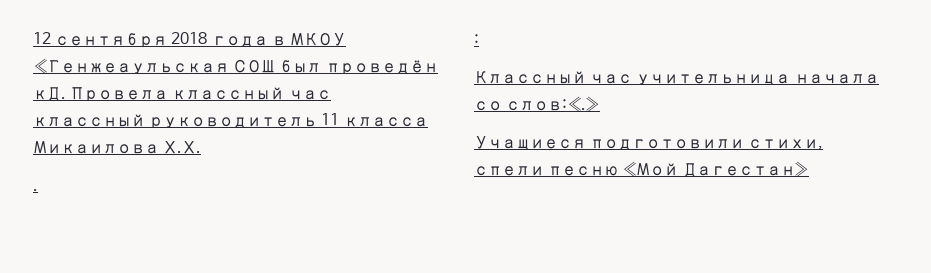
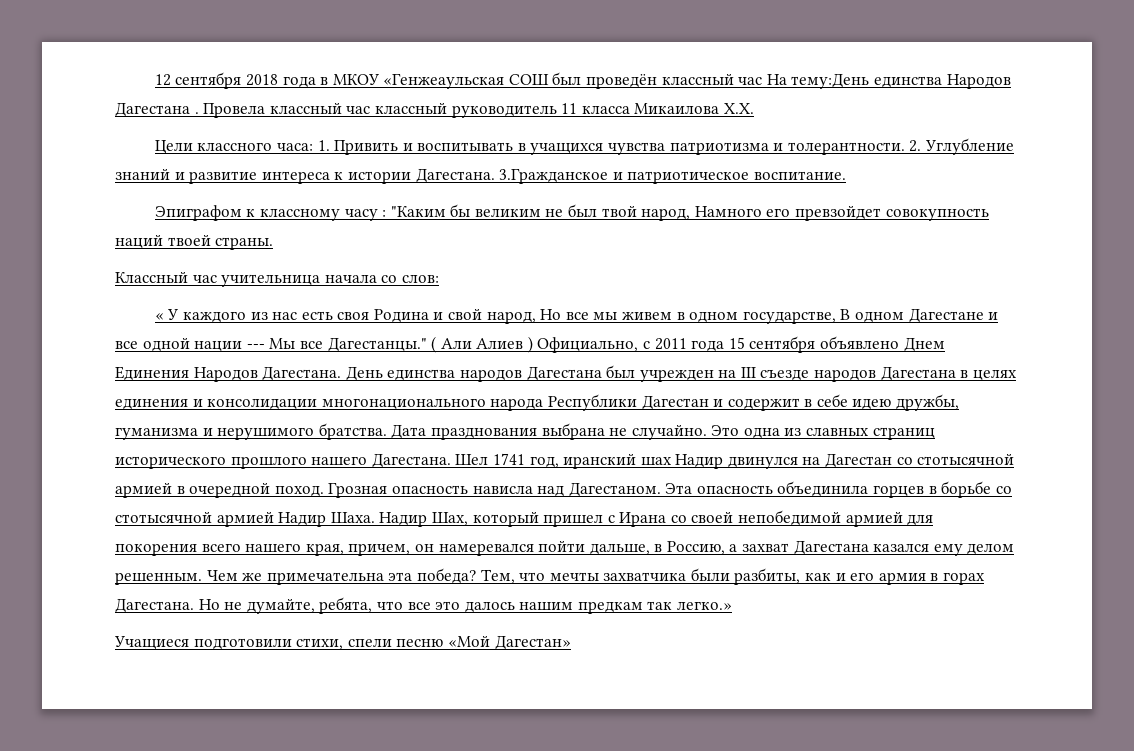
- 12 сентября 2018 года в МКОУ «Генжеаульская СОШ был проведён кД.
+ 12 сентября 2018 года в МКОУ «Генжеаульская СОШ был проведён классный час На тему:День единства Народов Дагестана .
- .
- :
+ Цели классного часа: 1. Привить и воспитывать в учащихся чувства патриотизма и толерантности. 2. Углубление знаний и развитие интереса к истории Дагестана. 3.Гражданское и патриотическое воспитание.
+ Эпиграфом к классному часу : "Каким бы великим не был твой народ, Намного его превзойдет совокупность наций твоей страны.
- Классный час учительница начала со слов:«.»
+ Классный час учительница начала со слов:
+ « У каждого из нас есть своя Родина и свой народ, Но все мы живем в одном государстве, В одном Дагестане и все одной нации --- Мы все Дагестанцы." ( Али Алиев ) Официально, с 2011 года 15 сентября объявлено Днем Единения Народов Дагестана. День единства народов Дагестана был учрежден на III съезде народов Дагестана в целях единения и консолидации многонационального народа Республики Дагестан и содержит в себе идею дружбы, гуманизма и нерушимого братства. Дата празднования выбрана не случайно. Это одна из славных страниц исторического прошлого нашего Дагестана. Шел 1741 год, иранский шах Надир двинулся на Дагестан со стотысячной армией в очередной поход. Грозная опасность нависла над Дагестаном. Эта опасность объединила горцев в борьбе со стотысячной армией Надир Шаха. Надир Шах, который пришел с Ирана со своей непобедимой армией для покорения всего нашего края, причем, он намеревался пойти дальше, в Россию, а захват Дагестана казался ему делом решенным. Чем же примечательна эта победа? Тем, что мечты захватчика были разбиты, как и его армия в горах Дагестана. Но не думайте, ребята, что все это далось нашим предкам так легко.»

